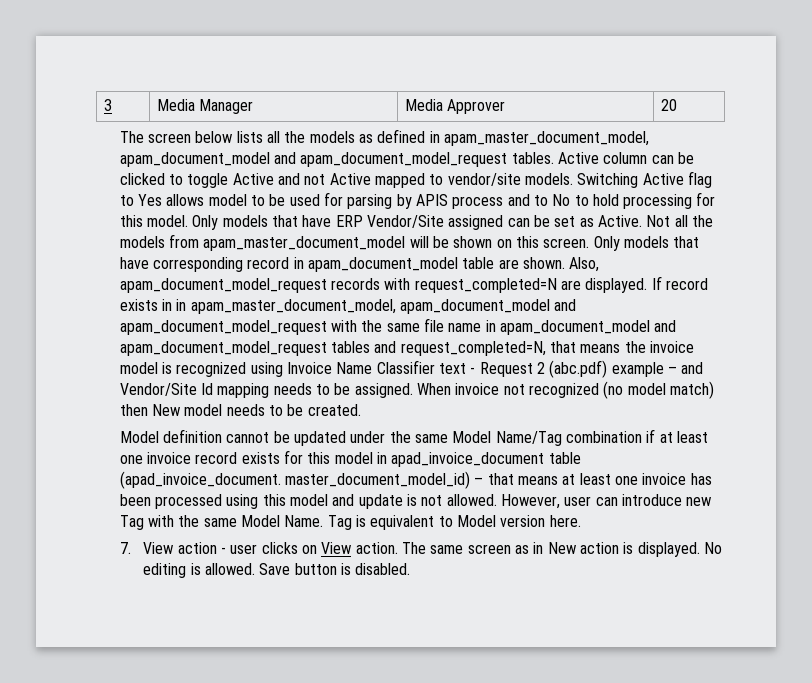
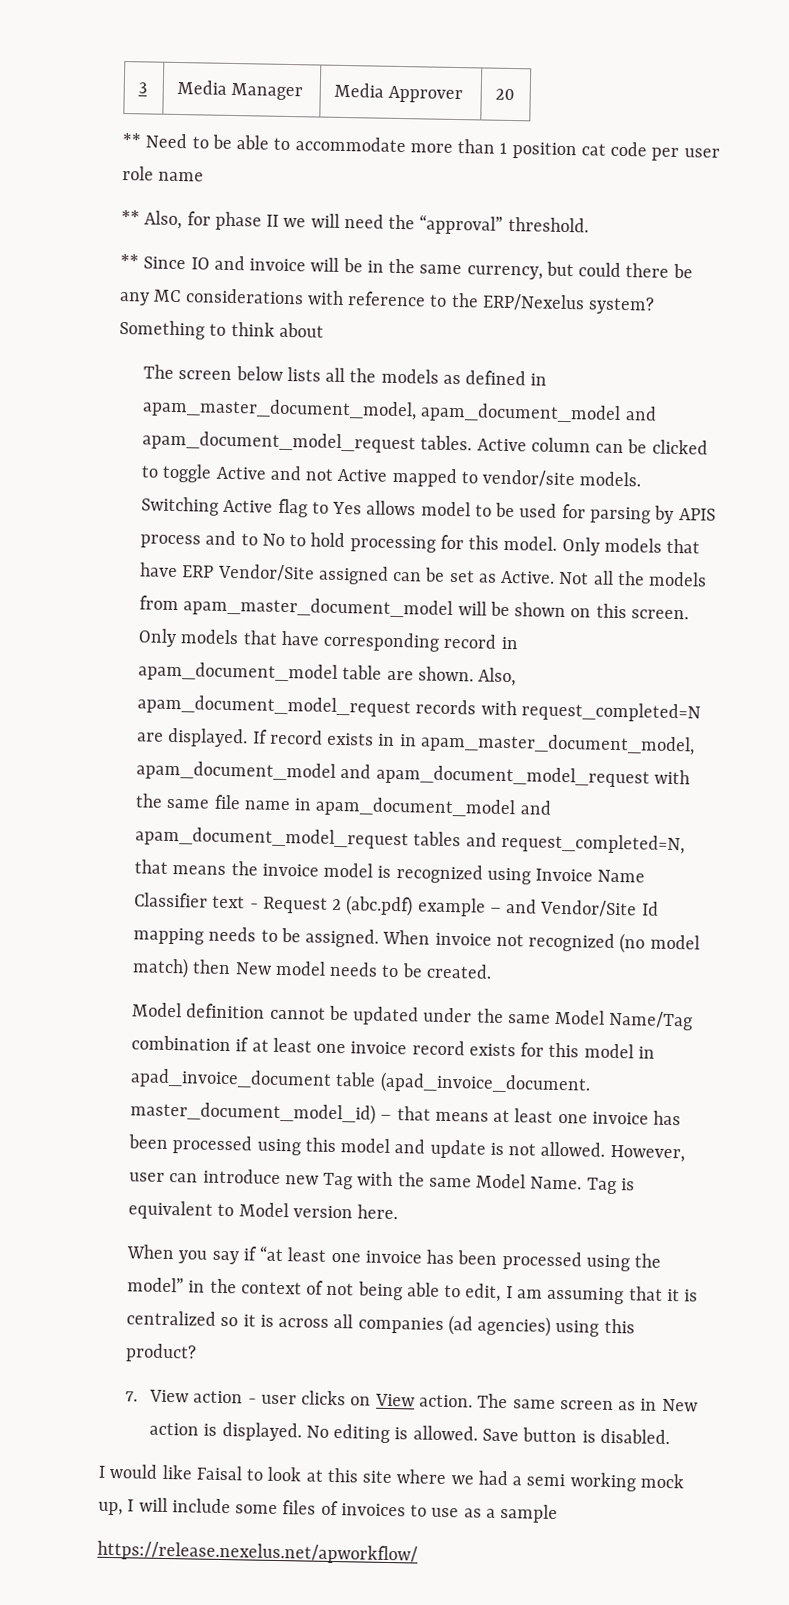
+ ** Need to be able to accommodate more than 1 position cat code per user role name
+ ** Also, for phase II we will need the “approval” threshold.
+ ** Since IO and invoice will be in the same currency, but could there be any MC considerations with reference to the ERP/Nexelus system? Something to think about
+ When you say if “at least one invoice has been processed using the model” in the context of not being able to edit, I am assuming that it is centralized so it is across all companies (ad agencies) using this product?
+ I would like Faisal to look at this site where we had a semi working mock up, I will include some files of invoices to use as a sample
+ https://release.nexelus.net/apworkflow/

